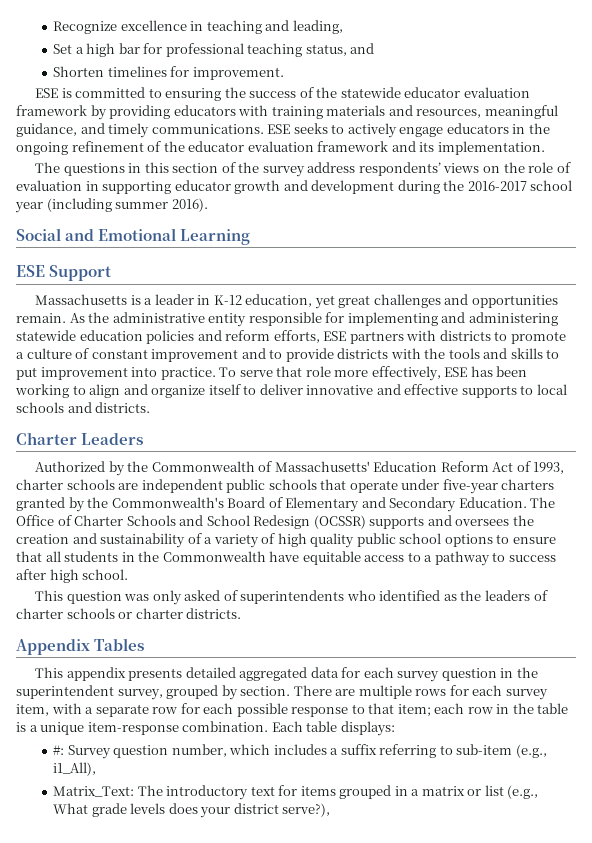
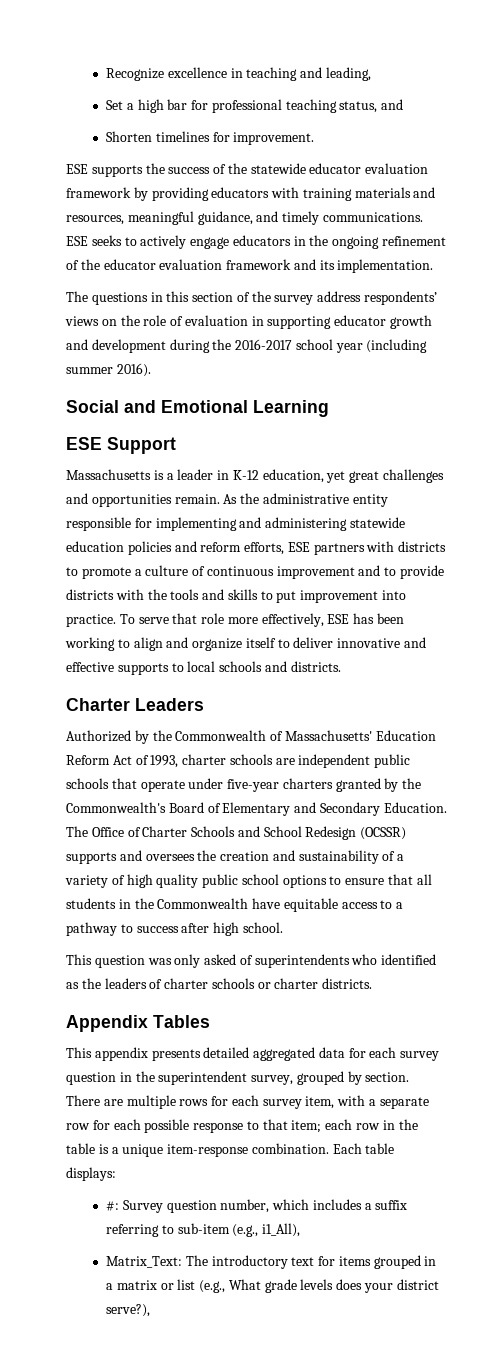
- ESE is committed to ensuring the success of the statewide educator evaluation framework by providing educators with training materials and resources, meaningful guidance, and timely communications.
+ ESE supports the success of the statewide educator evaluation framework by providing educators with training materials and resources, meaningful guidance, and timely communications.
- As the administrative entity responsible for implementing and administering statewide education policies and reform efforts, ESE partners with districts to promote a culture of constant improvement and to provide districts with the tools and skills to put improvement into practice.
+ As the administrative entity responsible for implementing and administering statewide education policies and reform efforts, ESE partners with districts to promote a culture of continuous improvement and to provide districts with the tools and skills to put improvement into practice.

